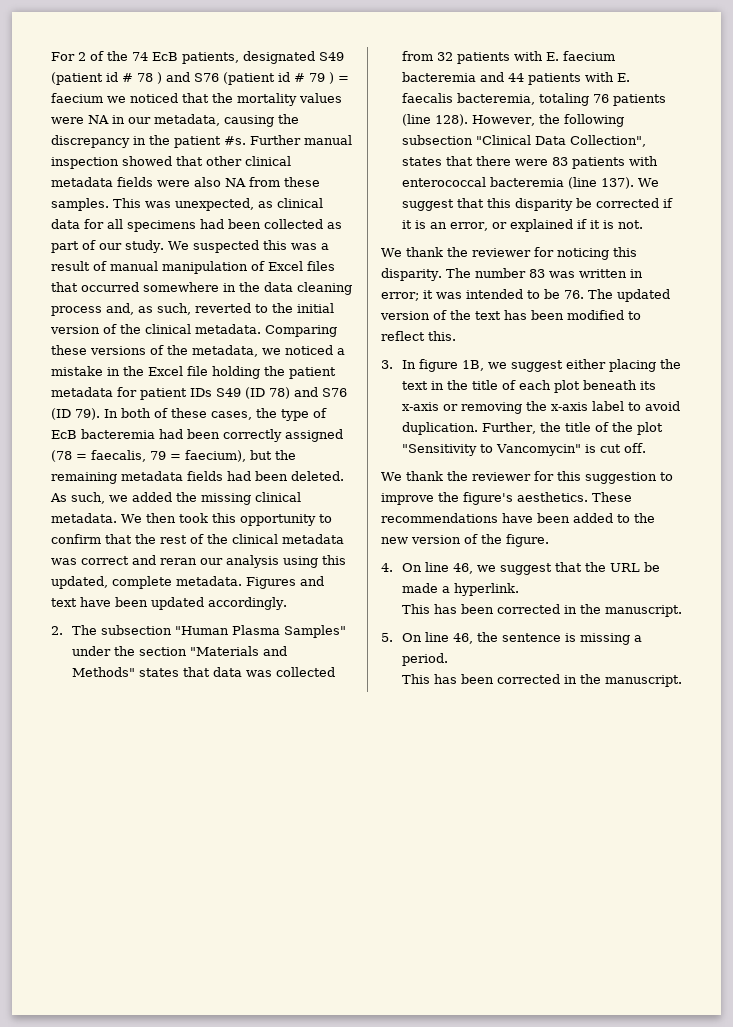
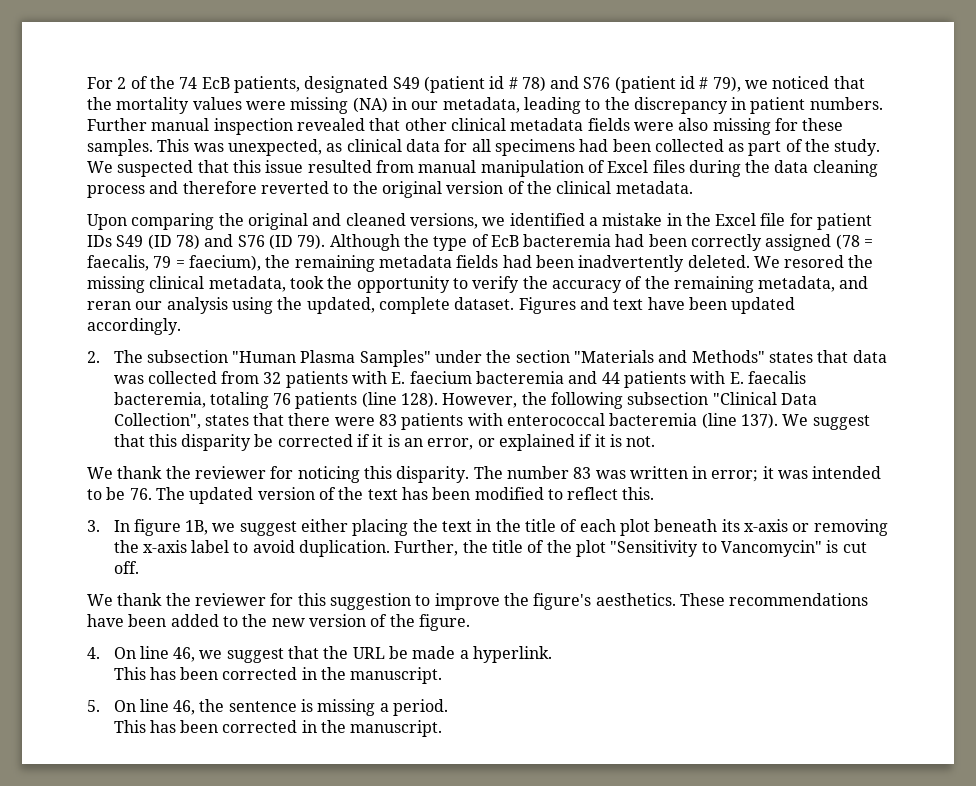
- For 2 of the 74 EcB patients, designated S49 (patient id # 78 ) and S76 (patient id # 79 ) = faecium we noticed that the mortality values were NA in our metadata, causing the discrepancy in the patient #s.
+ For 2 of the 74 EcB patients, designated S49 (patient id # 78) and S76 (patient id # 79), we noticed that the mortality values were missing (NA) in our metadata, leading to the discrepancy in patient numbers.
- Further manual inspection showed that other clinical metadata fields were also NA from these samples.
+ Further manual inspection revealed that other clinical metadata fields were also missing for these samples.
- This was unexpected, as clinical data for all specimens had been collected as part of our study.
+ This was unexpected, as clinical data for all specimens had been collected as part of the study.
- We suspected this was a result of manual manipulation of Excel files that occurred somewhere in the data cleaning process and, as such, reverted to the initial version of the clinical metadata. Comparing these versions of the metadata, we noticed a mistake in the Excel file holding the patient metadata for patient IDs S49 (ID 78) and S76 (ID 79).
+ We suspected that this issue resulted from manual manipulation of Excel files during the data cleaning process and therefore reverted to the original version of the clinical metadata.
+ Upon comparing the original and cleaned versions, we identified a mistake in the Excel file for patient IDs S49 (ID 78) and S76 (ID 79).
- In both of these cases, the type of EcB bacteremia had been correctly assigned (78 = faecalis, 79 = faecium), but the remaining metadata fields had been deleted. As such, we added the missing clinical metadata. We then took this opportunity to confirm that the rest of the clinical metadata was correct and reran our analysis using this updated, complete metadata.
+ Although the type of EcB bacteremia had been correctly assigned (78 = faecalis, 79 = faecium), the remaining metadata fields had been inadvertently deleted. We resored the missing clinical metadata, took the opportunity to verify the accuracy of the remaining metadata, and reran our analysis using the updated, complete dataset.

